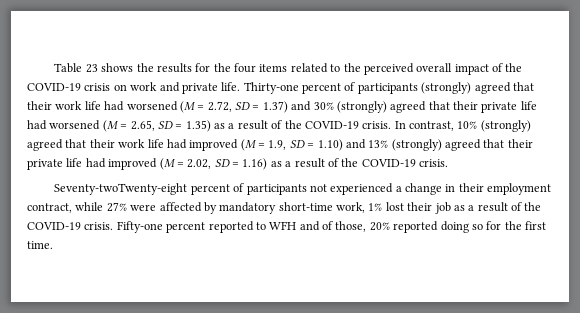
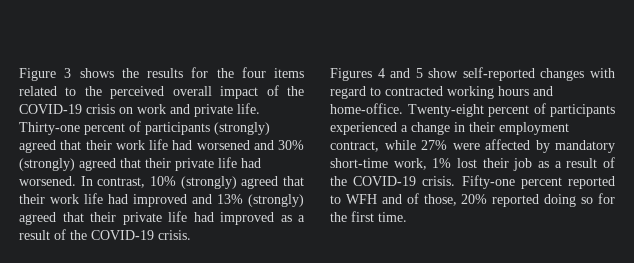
- Table 23 shows the results for the four items related to the perceived overall impact of the COVID-19 crisis on work and private life.
+ Figure 3 shows the results for the four items related to the perceived overall impact of the COVID-19 crisis on work and private life.
- Thirty-one percent of participants (strongly) agreed that their work life had worsened (M = 2.72, SD = 1.37) and 30% (strongly) agreed that their private life had worsened (M = 2.65, SD = 1.35) as a result of the COVID-19 crisis.
+ Thirty-one percent of participants (strongly) agreed that their work life had worsened and 30% (strongly) agreed that their private life had worsened.
- In contrast, 10% (strongly) agreed that their work life had improved (M = 1.9, SD = 1.10) and 13% (strongly) agreed that their private life had improved (M = 2.02, SD = 1.16) as a result of the COVID-19 crisis.
+ In contrast, 10% (strongly) agreed that their work life had improved and 13% (strongly) agreed that their private life had improved as a result of the COVID-19 crisis.
- Seventy-twoTwenty-eight percent of participants not experienced a change in their employment contract, while 27% were affected by mandatory short-time work, 1% lost their job as a result of the COVID-19 crisis.
+ Figures 4 and 5 show self-reported changes with regard to contracted working hours and home-office. Twenty-eight percent of participants experienced a change in their employment contract, while 27% were affected by mandatory short-time work, 1% lost their job as a result of the COVID-19 crisis.

